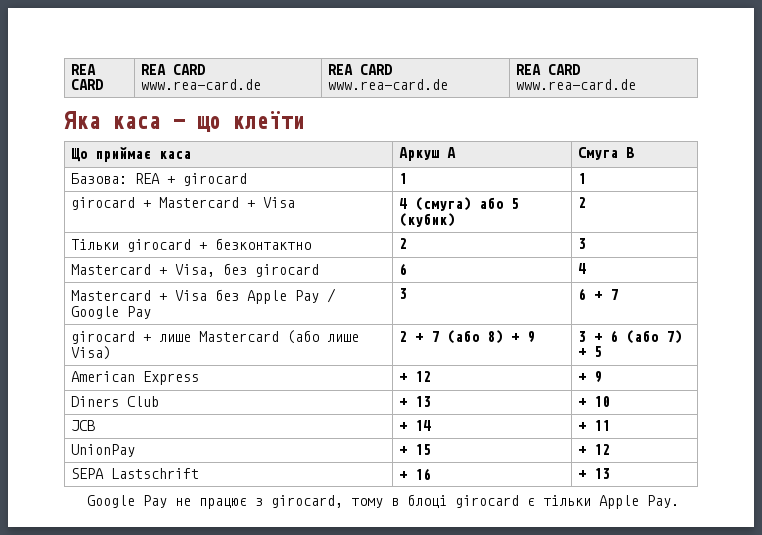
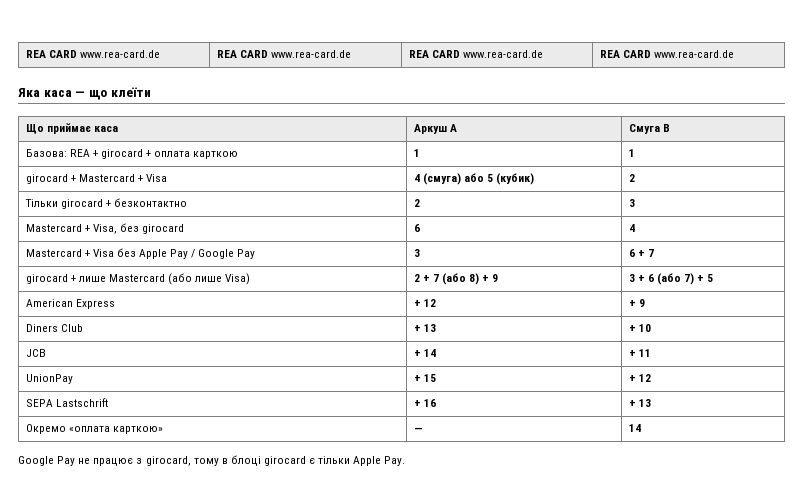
- REA CARD | REA CARD www.rea-card.de | REA CARD www.rea-card.de | REA CARD www.rea-card.de
+ REA CARD www.rea-card.de | REA CARD www.rea-card.de | REA CARD www.rea-card.de | REA CARD www.rea-card.de
- Базова: REA + girocard | 1 | 1
+ Базова: REA + girocard + оплата карткою | 1 | 1
+ Окремо «оплата карткою» | — | 14

